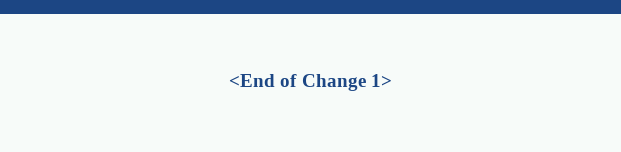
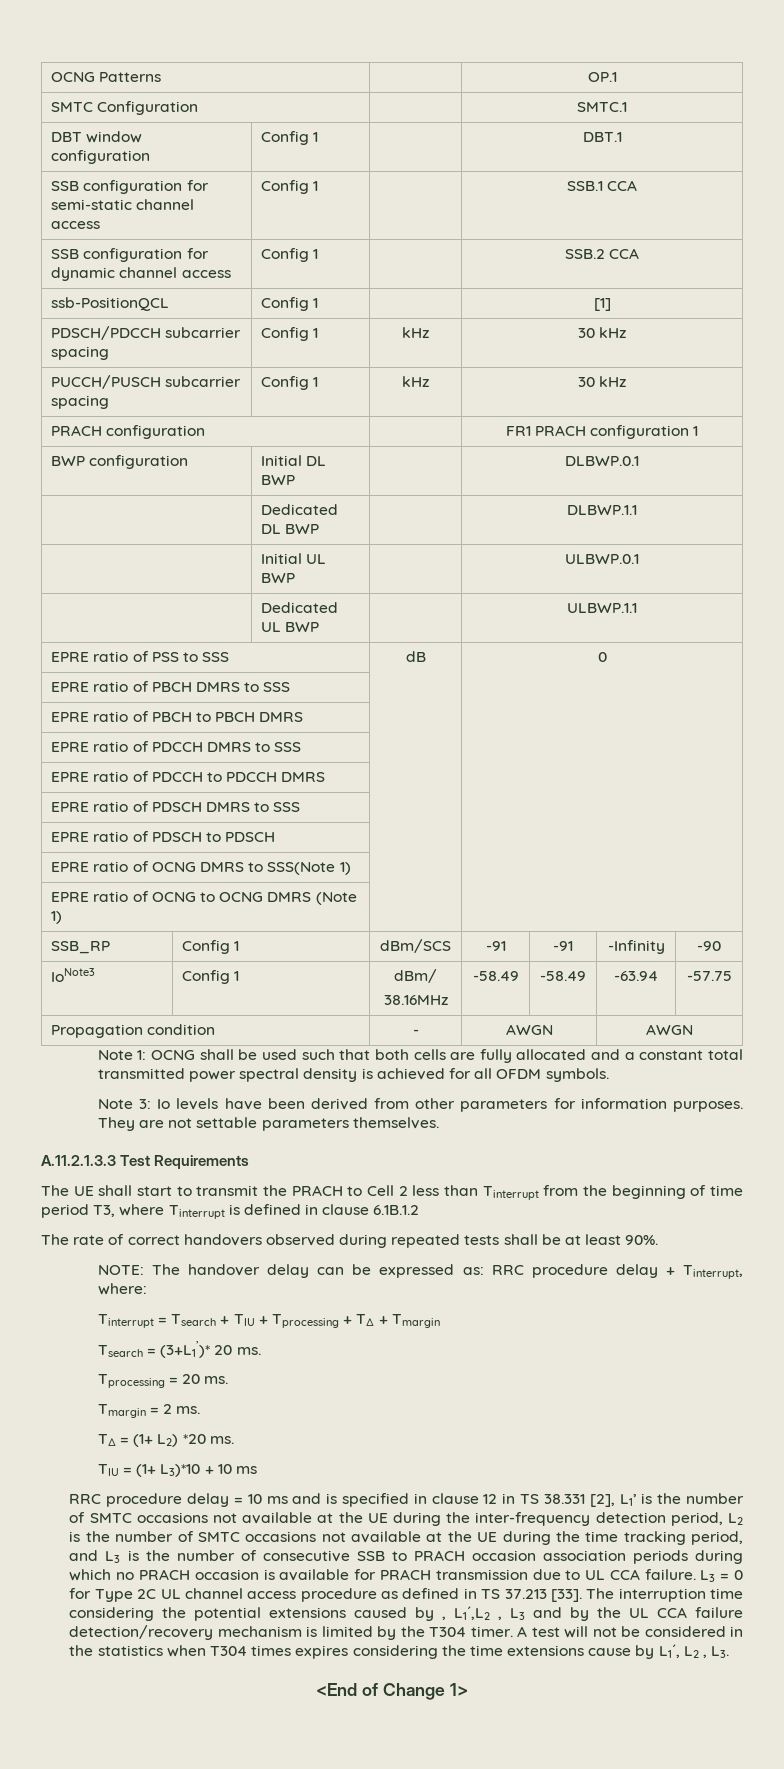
+ OCNG Patterns | | OP.1
+ SMTC Configuration | | SMTC.1
+ DBT window configuration | Config 1 | | DBT.1
+ SSB configuration for semi-static channel access | Config 1 | | SSB.1 CCA
+ SSB configuration for dynamic channel access | Config 1 | | SSB.2 CCA
+ ssb-PositionQCL | Config 1 | | [1]
+ PDSCH/PDCCH subcarrier spacing | Config 1 | kHz | 30 kHz
+ PUCCH/PUSCH subcarrier spacing | Config 1 | kHz | 30 kHz
+ PRACH configuration | | FR1 PRACH configuration 1
+ BWP configuration | Initial DL BWP | | DLBWP.0.1
+ | Dedicated DL BWP | | DLBWP.1.1
+ | Initial UL BWP | | ULBWP.0.1
+ | Dedicated UL BWP | | ULBWP.1.1
+ EPRE ratio of PSS to SSS | dB | 0
+ EPRE ratio of PBCH DMRS to SSS | |
+ EPRE ratio of PBCH to PBCH DMRS | |
+ EPRE ratio of PDCCH DMRS to SSS | |
+ EPRE ratio of PDCCH to PDCCH DMRS | |
+ EPRE ratio of PDSCH DMRS to SSS | |
+ EPRE ratio of PDSCH to PDSCH | |
+ EPRE ratio of OCNG DMRS to SSS(Note 1) | |
+ EPRE ratio of OCNG to OCNG DMRS (Note 1) | |
+ SSB_RP | Config 1 | dBm/SCS | -91 | -91 | -Infinity | -90
+ IoNote3 | Config 1 | dBm/
+ 38.16MHz | -58.49 | -58.49 | -63.94 | -57.75
+ Propagation condition | - | AWGN | AWGN
+ Note 1: OCNG shall be used such that both cells are fully allocated and a constant total transmitted power spectral density is achieved for all OFDM symbols.
+ Note 3: Io levels have been derived from other parameters for information purposes. They are not settable parameters themselves.
+ A.11.2.1.3.3 Test Requirements
+ The UE shall start to transmit the PRACH to Cell 2 less than Tinterrupt from the beginning of time period T3, where Tinterrupt is defined in clause 6.1B.1.2
+ The rate of correct handovers observed during repeated tests shall be at least 90%.
+ NOTE: The handover delay can be expressed as: RRC procedure delay + Tinterrupt, where:
+ Tinterrupt = Tsearch + TIU + Tprocessing + T∆ + Tmargin
+ Tsearch = (3+L1’)* 20 ms.
+ Tprocessing = 20 ms.
+ Tmargin = 2 ms.
+ T∆ = (1+ L2) *20 ms.
+ TIU = (1+ L3)*10 + 10 ms
+ RRC procedure delay = 10 ms and is specified in clause 12 in TS 38.331 [2], L1’ is the number of SMTC occasions not available at the UE during the inter-frequency detection period, L2 is the number of SMTC occasions not available at the UE during the time tracking period, and L3 is the number of consecutive SSB to PRACH occasion association periods during which no PRACH occasion is available for PRACH transmission due to UL CCA failure. L3 = 0 for Type 2C UL channel access procedure as defined in TS 37.213 [33]. The interruption time considering the potential extensions caused by , L1´,L2 , L3 and by the UL CCA failure detection/recovery mechanism is limited by the T304 timer. A test will not be considered in the statistics when T304 times expires considering the time extensions cause by L1´, L2 , L3.

